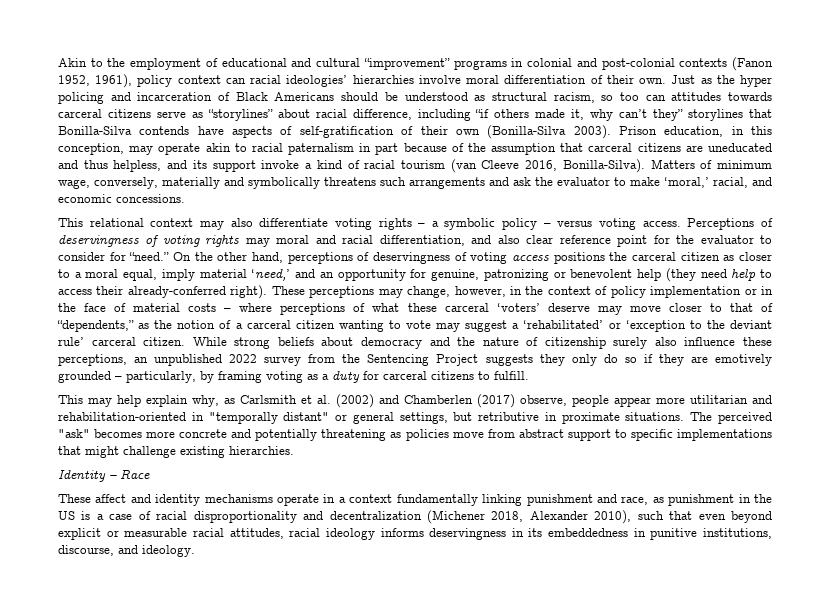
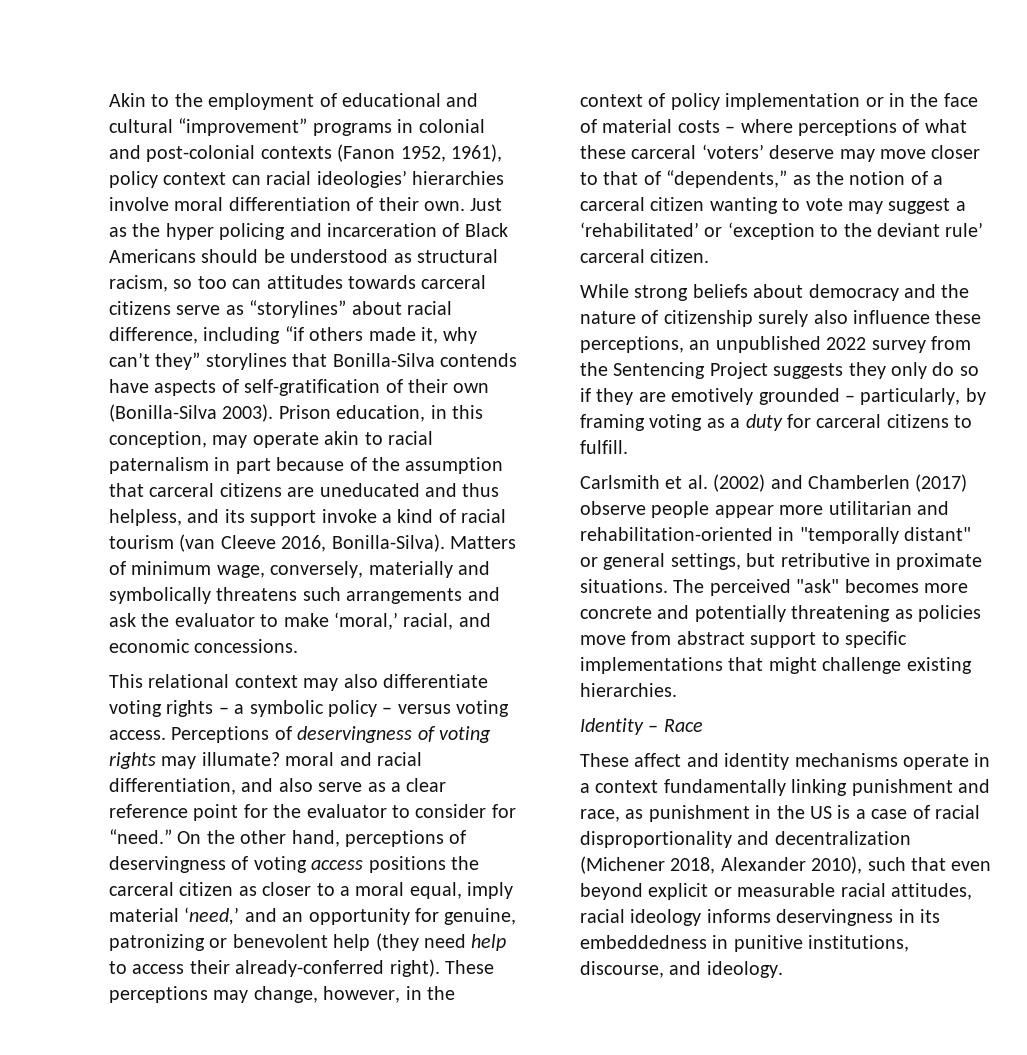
- Perceptions of deservingness of voting rights may moral and racial differentiation, and also clear reference point for the evaluator to consider for “need.”
+ Perceptions of deservingness of voting rights may illumate? moral and racial differentiation, and also serve as a clear reference point for the evaluator to consider for “need.”
- These perceptions may change, however, in the context of policy implementation or in the face of material costs – where perceptions of what these carceral ‘voters’ deserve may move closer to that of “dependents,” as the notion of a carceral citizen wanting to vote may suggest a ‘rehabilitated’ or ‘exception to the deviant rule’ carceral citizen. While strong beliefs about democracy and the nature of citizenship surely also influence these perceptions, an unpublished 2022 survey from the Sentencing Project suggests they only do so if they are emotively grounded – particularly, by framing voting as a duty for carceral citizens to fulfill.
+ These perceptions may change, however, in the context of policy implementation or in the face of material costs – where perceptions of what these carceral ‘voters’ deserve may move closer to that of “dependents,” as the notion of a carceral citizen wanting to vote may suggest a ‘rehabilitated’ or ‘exception to the deviant rule’ carceral citizen.
+ While strong beliefs about democracy and the nature of citizenship surely also influence these perceptions, an unpublished 2022 survey from the Sentencing Project suggests they only do so if they are emotively grounded – particularly, by framing voting as a duty for carceral citizens to fulfill.
- This may help explain why, as Carlsmith et al. (2002) and Chamberlen (2017) observe, people appear more utilitarian and rehabilitation-oriented in "temporally distant" or general settings, but retributive in proximate situations.
+ Carlsmith et al. (2002) and Chamberlen (2017) observe people appear more utilitarian and rehabilitation-oriented in "temporally distant" or general settings, but retributive in proximate situations.

